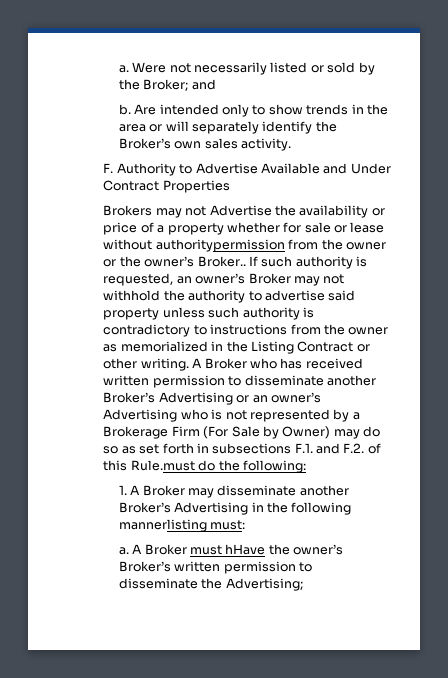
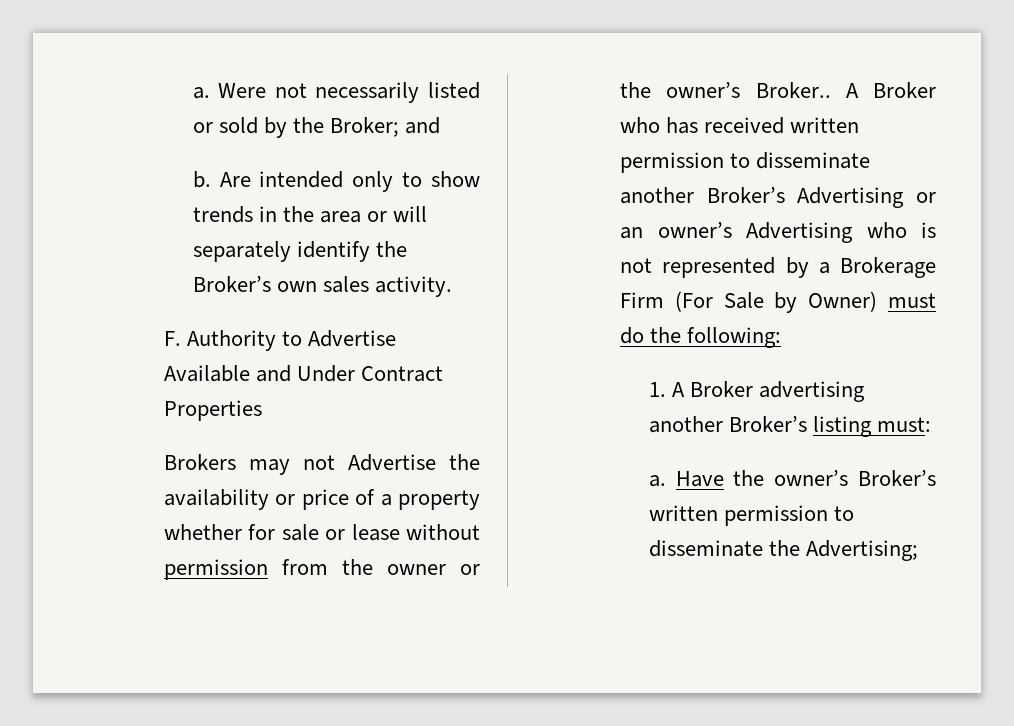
- Brokers may not Advertise the availability or price of a property whether for sale or lease without authoritypermission from the owner or the owner’s Broker..
+ Brokers may not Advertise the availability or price of a property whether for sale or lease without permission from the owner or the owner’s Broker..
- If such authority is requested, an owner’s Broker may not withhold the authority to advertise said property unless such authority is contradictory to instructions from the owner as memorialized in the Listing Contract or other writing.
- A Broker who has received written permission to disseminate another Broker’s Advertising or an owner’s Advertising who is not represented by a Brokerage Firm (For Sale by Owner) may do so as set forth in subsections F.1. and F.2. of this Rule.must do the following:
+ A Broker who has received written permission to disseminate another Broker’s Advertising or an owner’s Advertising who is not represented by a Brokerage Firm (For Sale by Owner) must do the following:
- 1. A Broker may disseminate another Broker’s Advertising in the following mannerlisting must:
- a. A Broker must hHave the owner’s Broker’s written permission to disseminate the Advertising;
+ 1. A Broker advertising another Broker’s listing must:
+ a. Have the owner’s Broker’s written permission to disseminate the Advertising;

